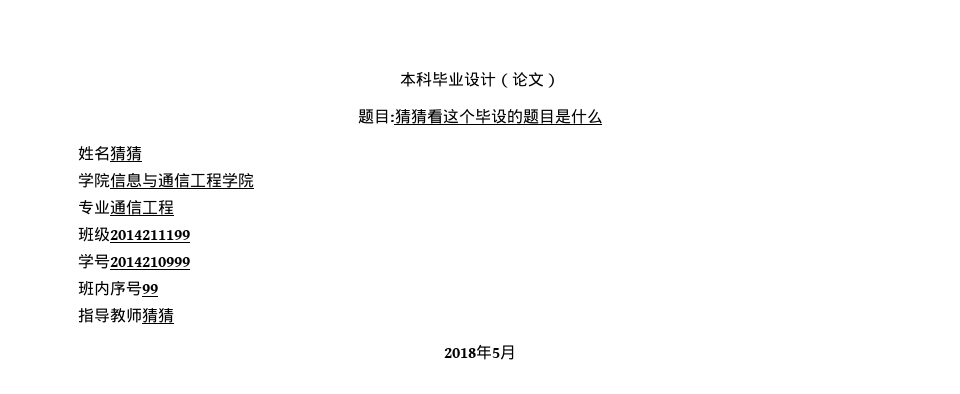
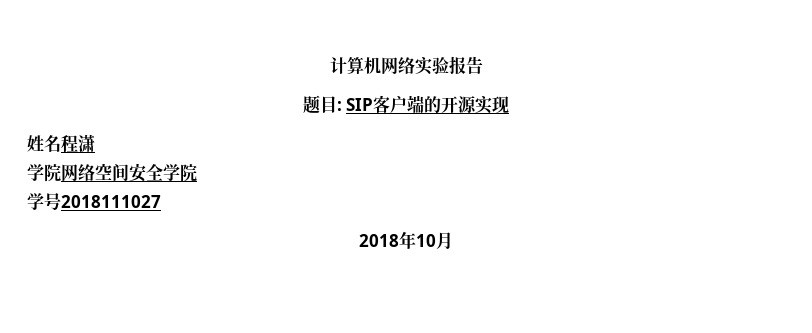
- 本科毕业设计（论文）
- 题目:猜猜看这个毕设的题目是什么
+ 计算机网络实验报告
+ 题目: SIP客户端的开源实现
- 姓名猜猜
- 学院信息与通信工程学院
- 专业通信工程
- 班级2014211199
- 学号2014210999
- 班内序号99
- 指导教师猜猜
+ 姓名程潇
+ 学院网络空间安全学院
+ 学号2018111027
- 2018年5月
+ 2018年10月

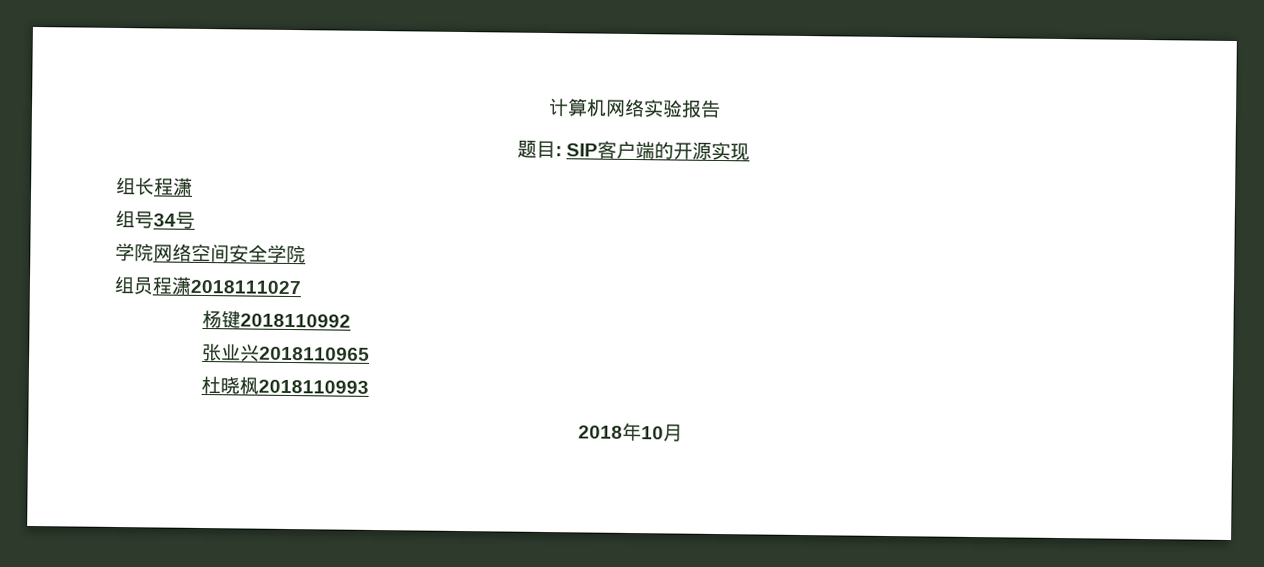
- 姓名程潇
+ 组长程潇
+ 组号34号
- 学号2018111027
+ 组员程潇2018111027
+ 杨键2018110992
+ 张业兴2018110965
+ 杜晓枫2018110993

